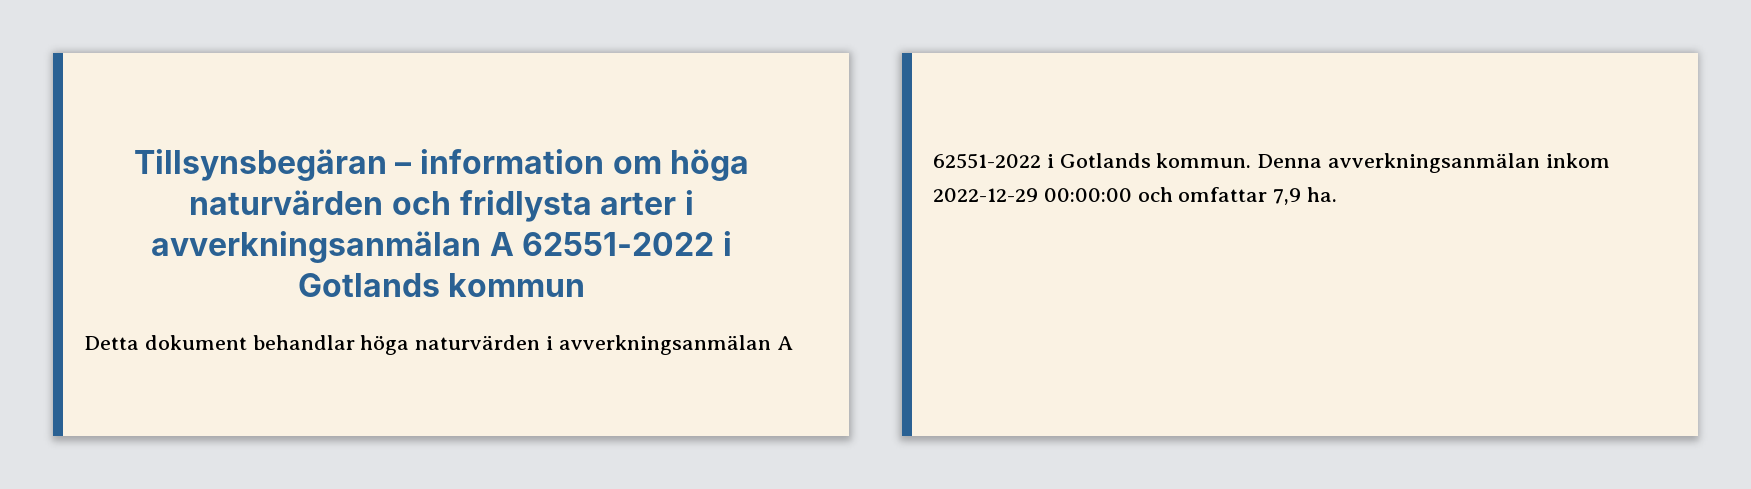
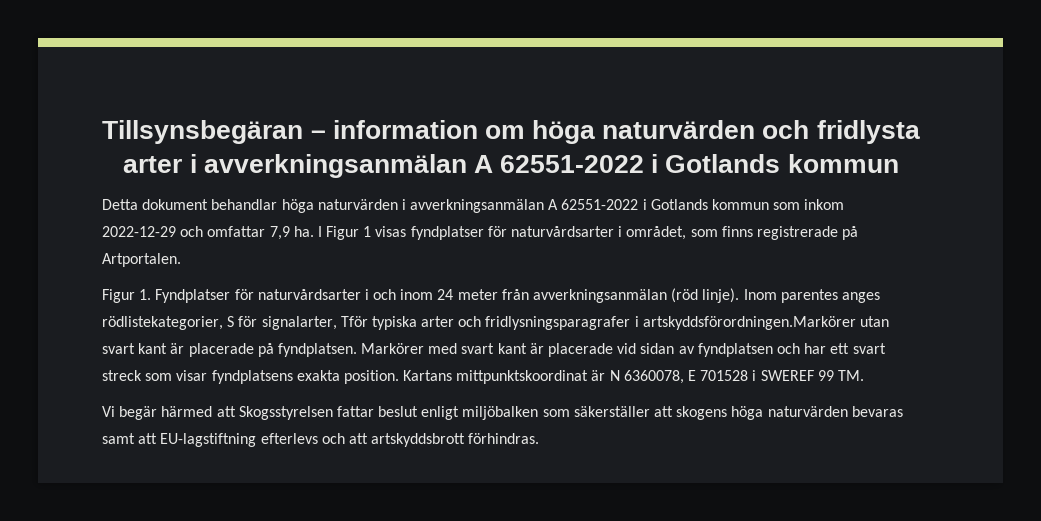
- Detta dokument behandlar höga naturvärden i avverkningsanmälan A 62551-2022 i Gotlands kommun. Denna avverkningsanmälan inkom 2022-12-29 00:00:00 och omfattar 7,9 ha.
+ Detta dokument behandlar höga naturvärden i avverkningsanmälan A 62551-2022 i Gotlands kommun som inkom 2022-12-29 och omfattar 7,9 ha.
+ I Figur 1 visas fyndplatser för naturvårdsarter i området, som finns registrerade på Artportalen.
+ Figur 1. Fyndplatser för naturvårdsarter i och inom 24 meter från avverkningsanmälan (röd linje). Inom parentes anges rödlistekategorier, S för signalarter, Tför typiska arter och fridlysningsparagrafer i artskyddsförordningen.Markörer utan svart kant är placerade på fyndplatsen. Markörer med svart kant är placerade vid sidan av fyndplatsen och har ett svart streck som visar fyndplatsens exakta position. Kartans mittpunktskoordinat är N 6360078, E 701528 i SWEREF 99 TM.
+ Vi begär härmed att Skogsstyrelsen fattar beslut enligt miljöbalken som säkerställer att skogens höga naturvärden bevaras samt att EU-lagstiftning efterlevs och att artskyddsbrott förhindras.

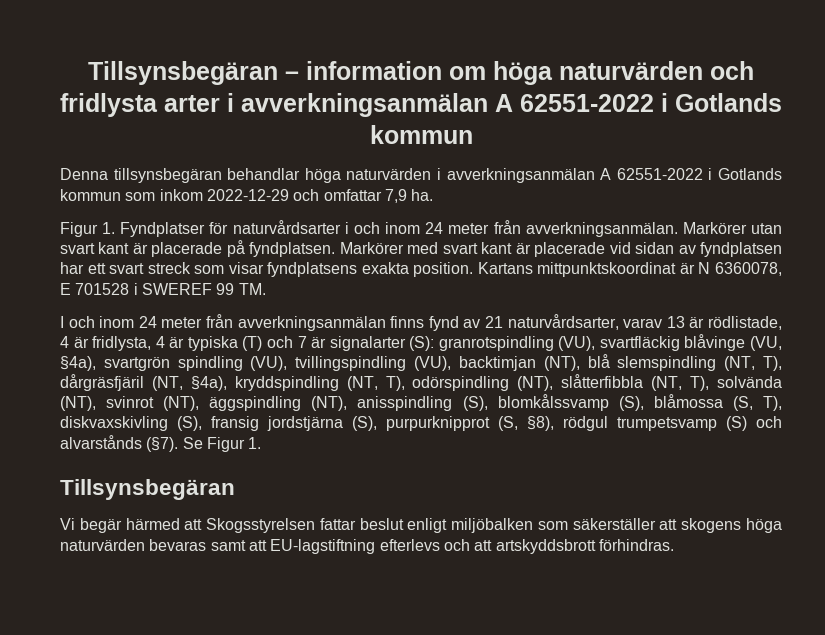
- Detta dokument behandlar höga naturvärden i avverkningsanmälan A 62551-2022 i Gotlands kommun som inkom 2022-12-29 och omfattar 7,9 ha. I Figur 1 visas fyndplatser för naturvårdsarter i området, som finns registrerade på Artportalen.
+ Denna tillsynsbegäran behandlar höga naturvärden i avverkningsanmälan A 62551-2022 i Gotlands kommun som inkom 2022-12-29 och omfattar 7,9 ha.
- Figur 1. Fyndplatser för naturvårdsarter i och inom 24 meter från avverkningsanmälan (röd linje). Inom parentes anges rödlistekategorier, S för signalarter, Tför typiska arter och fridlysningsparagrafer i artskyddsförordningen.Markörer utan svart kant är placerade på fyndplatsen.
+ Figur 1. Fyndplatser för naturvårdsarter i och inom 24 meter från avverkningsanmälan. Markörer utan svart kant är placerade på fyndplatsen.
- Markörer med svart kant är placerade vid sidan av fyndplatsen och har ett svart streck som visar fyndplatsens exakta position.
+ Markörer med svart kant är placerade vid sidan av fyndplatsen har ett svart streck som visar fyndplatsens exakta position.
+ I och inom 24 meter från avverkningsanmälan finns fynd av 21 naturvårdsarter, varav 13 är rödlistade, 4 är fridlysta, 4 är typiska (T) och 7 är signalarter (S): granrotspindling (VU), svartfläckig blåvinge (VU, §4a), svartgrön spindling (VU), tvillingspindling (VU), backtimjan (NT), blå slemspindling (NT, T), dårgräsfjäril (NT, §4a), kryddspindling (NT, T), odörspindling (NT), slåtterfibbla (NT, T), solvända (NT), svinrot (NT), äggspindling (NT), anisspindling (S), blomkålssvamp (S), blåmossa (S, T), diskvaxskivling (S), fransig jordstjärna (S), purpurknipprot (S, §8), rödgul trumpetsvamp (S) och alvarstånds (§7). Se Figur 1.
+ Tillsynsbegäran

